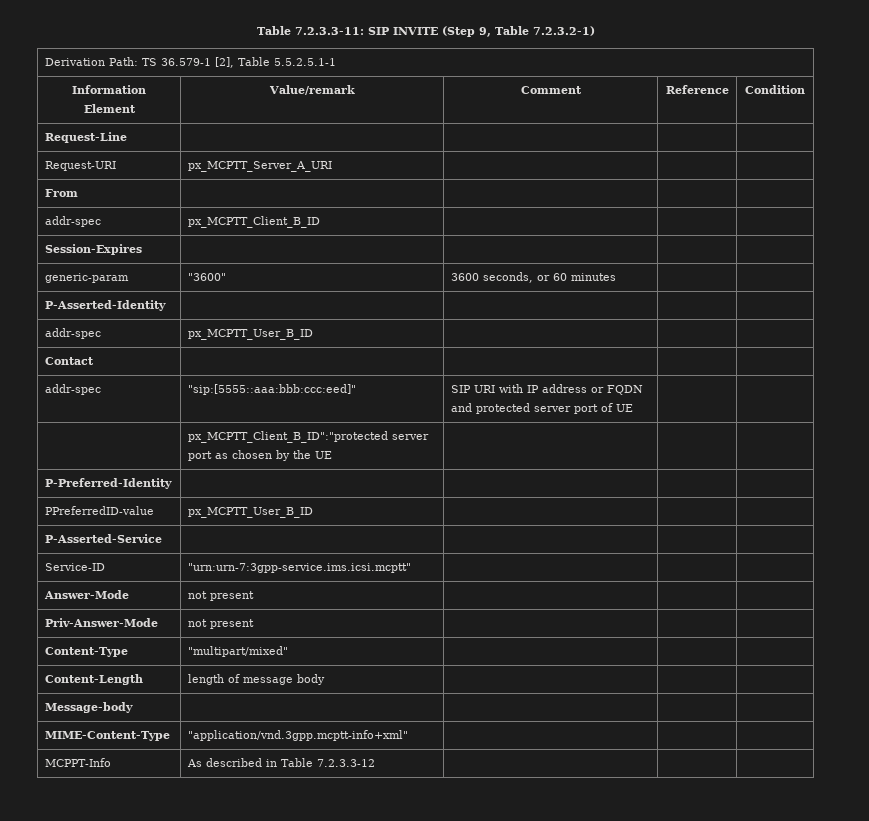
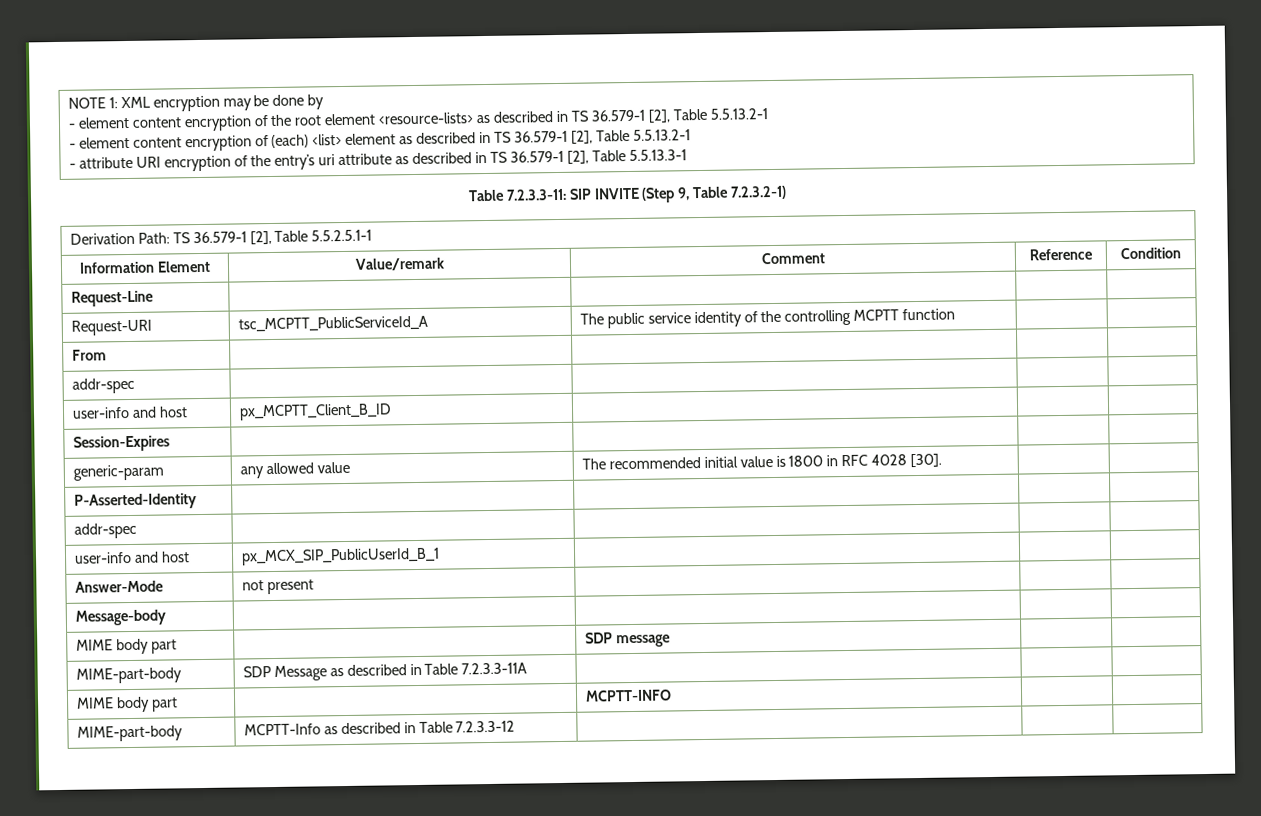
+ NOTE 1: XML encryption may be done by
+ - element content encryption of the root element <resource-lists> as described in TS 36.579-1 [2], Table 5.5.13.2-1
+ - element content encryption of (each) <list> element as described in TS 36.579-1 [2], Table 5.5.13.2-1
+ - attribute URI encryption of the entry’s uri attribute as described in TS 36.579-1 [2], Table 5.5.13.3-1
- Request-URI | px_MCPTT_Server_A_URI | | |
+ Request-URI | tsc_MCPTT_PublicServiceId_A | The public service identity of the controlling MCPTT function | |
  From | | | |
- addr-spec | px_MCPTT_Client_B_ID | | |
+ addr-spec | | | |
+ user-info and host | px_MCPTT_Client_B_ID | | |
- generic-param | "3600" | 3600 seconds, or 60 minutes | |
+ generic-param | any allowed value | The recommended initial value is 1800 in RFC 4028 [30]. | |
  P-Asserted-Identity | | | |
- addr-spec | px_MCPTT_User_B_ID | | |
- Contact | | | |
- addr-spec | "sip:[5555::aaa:bbb:ccc:eed]" | SIP URI with IP address or FQDN and protected server port of UE | |
- | px_MCPTT_Client_B_ID":"protected server port as chosen by the UE | | |
- P-Preferred-Identity | | | |
- PPreferredID-value | px_MCPTT_User_B_ID | | |
- P-Asserted-Service | | | |
- Service-ID | "urn:urn-7:3gpp-service.ims.icsi.mcptt" | | |
+ addr-spec | | | |
+ user-info and host | px_MCX_SIP_PublicUserId_B_1 | | |
  Answer-Mode | not present | | |
- Priv-Answer-Mode | not present | | |
- Content-Type | "multipart/mixed" | | |
- Content-Length | length of message body | | |
  Message-body | | | |
- MIME-Content-Type | "application/vnd.3gpp.mcptt-info+xml" | | |
- MCPPT-Info | As described in Table 7.2.3.3-12 | | |
+ MIME body part | | SDP message | |
+ MIME-part-body | SDP Message as described in Table 7.2.3.3-11A | | |
+ MIME body part | | MCPTT-INFO | |
+ MIME-part-body | MCPTT-Info as described in Table 7.2.3.3-12 | | |

